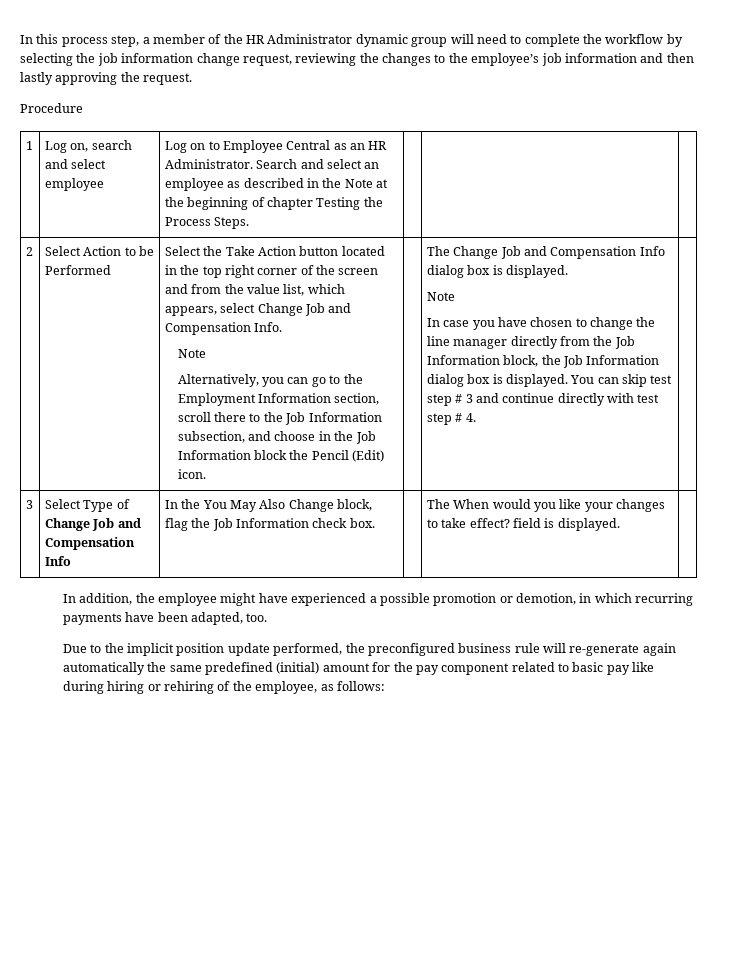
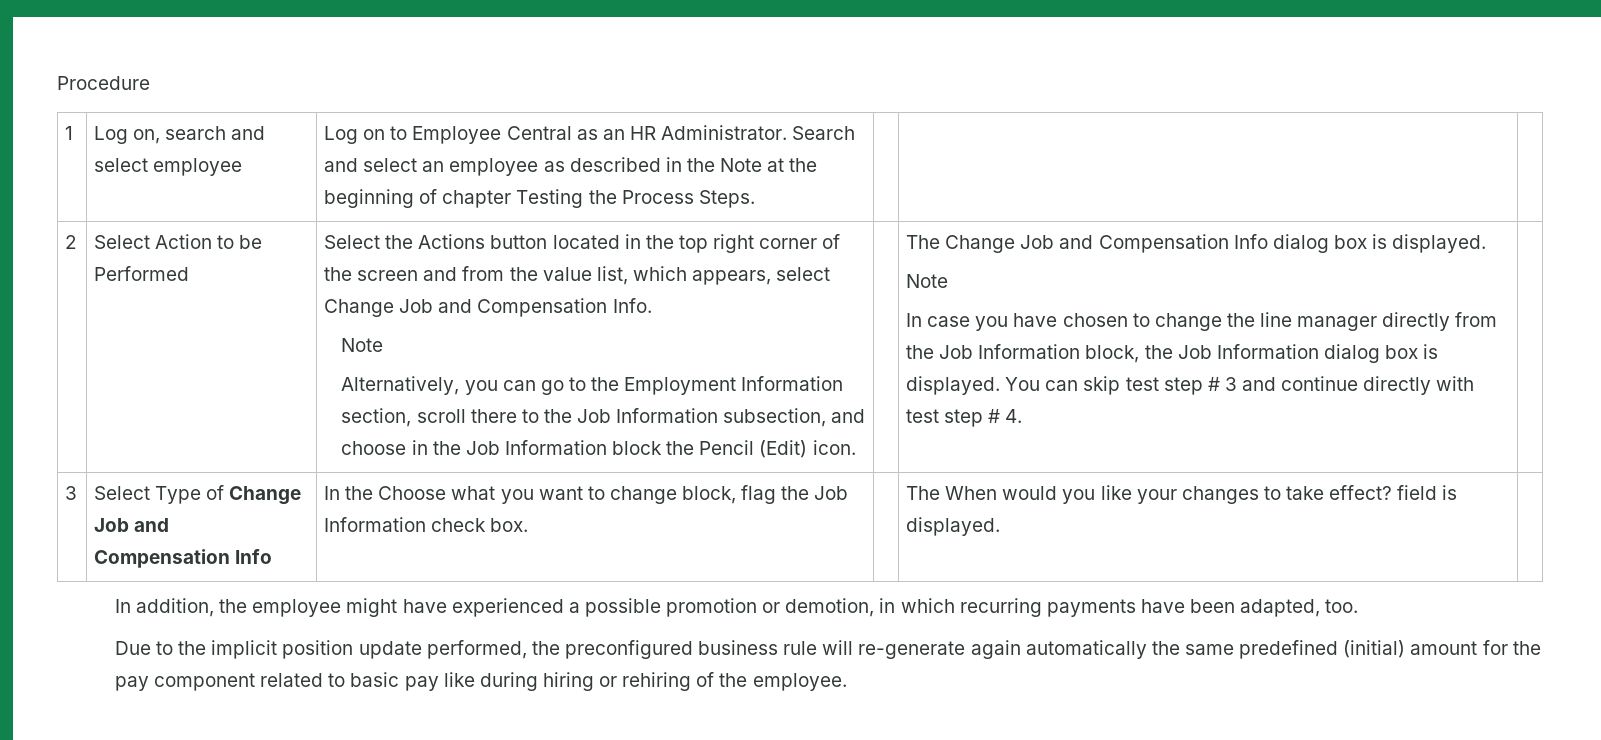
- In this process step, a member of the HR Administrator dynamic group will need to complete the workflow by selecting the job information change request, reviewing the changes to the employee’s job information and then lastly approving the request.
- Select the Take Action button located in the top right corner of the screen and from the value list, which appears, select Change Job and Compensation Info.
+ Select the Actions button located in the top right corner of the screen and from the value list, which appears, select Change Job and Compensation Info.
- 3 | Select Type of Change Job and Compensation Info | In the You May Also Change block, flag the Job Information check box. | | The When would you like your changes to take effect? field is displayed. |
+ 3 | Select Type of Change Job and Compensation Info | In the Choose what you want to change block, flag the Job Information check box. | | The When would you like your changes to take effect? field is displayed. |
- Due to the implicit position update performed, the preconfigured business rule will re-generate again automatically the same predefined (initial) amount for the pay component related to basic pay like during hiring or rehiring of the employee, as follows:
+ Due to the implicit position update performed, the preconfigured business rule will re-generate again automatically the same predefined (initial) amount for the pay component related to basic pay like during hiring or rehiring of the employee.

